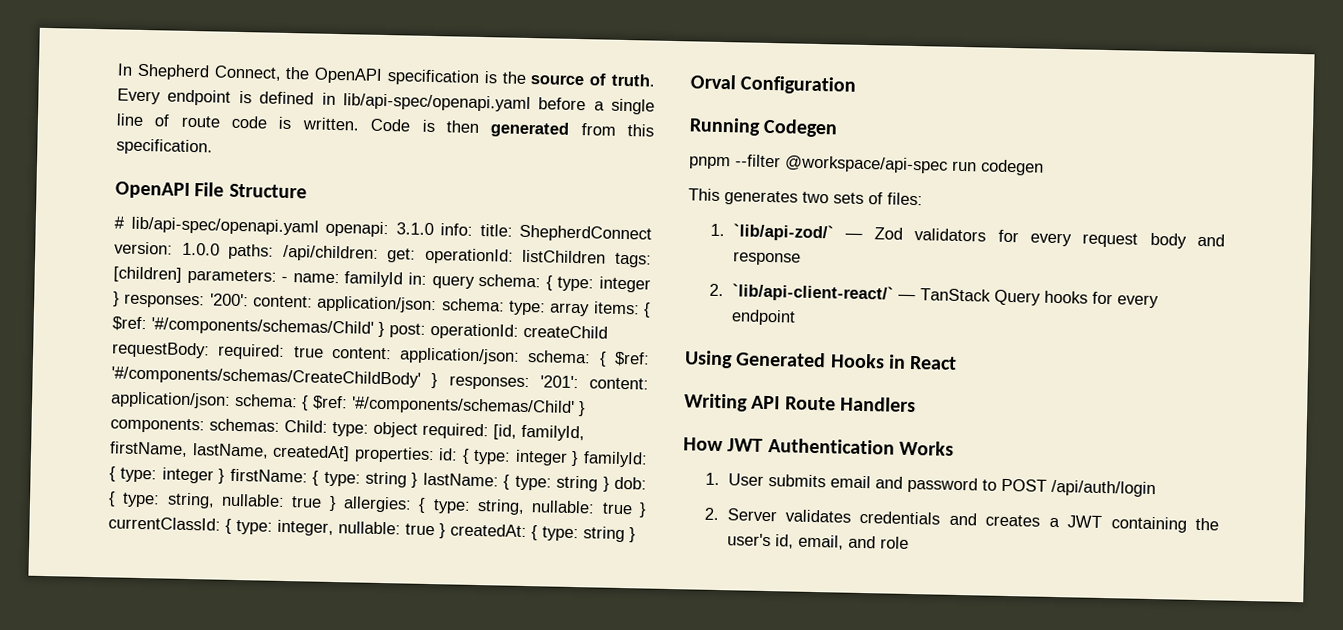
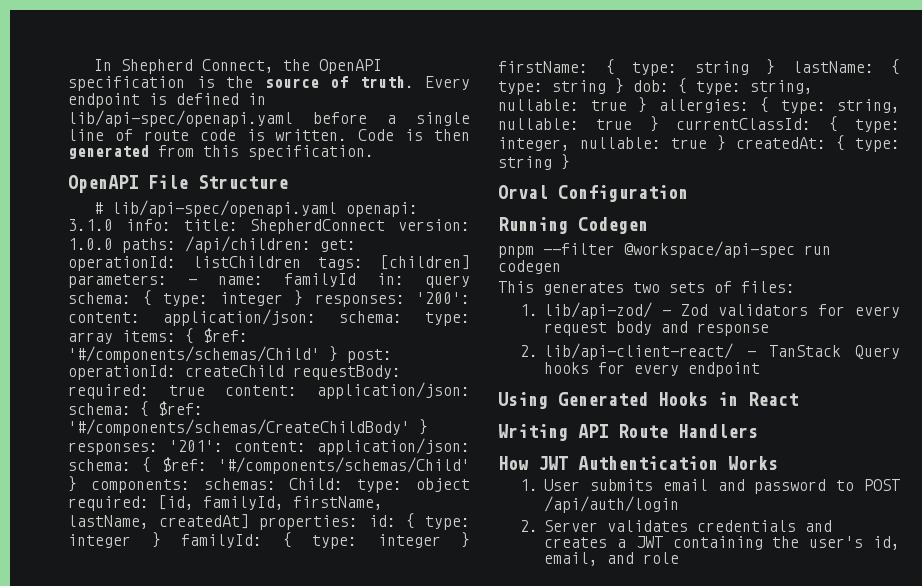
- 1. `lib/api-zod/` — Zod validators for every request body and response
+ 1. lib/api-zod/ — Zod validators for every request body and response
- 2. `lib/api-client-react/` — TanStack Query hooks for every endpoint
+ 2. lib/api-client-react/ — TanStack Query hooks for every endpoint

